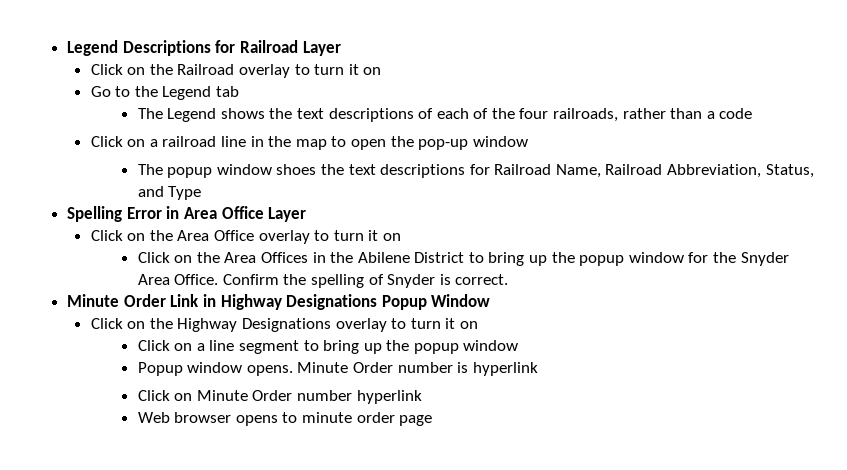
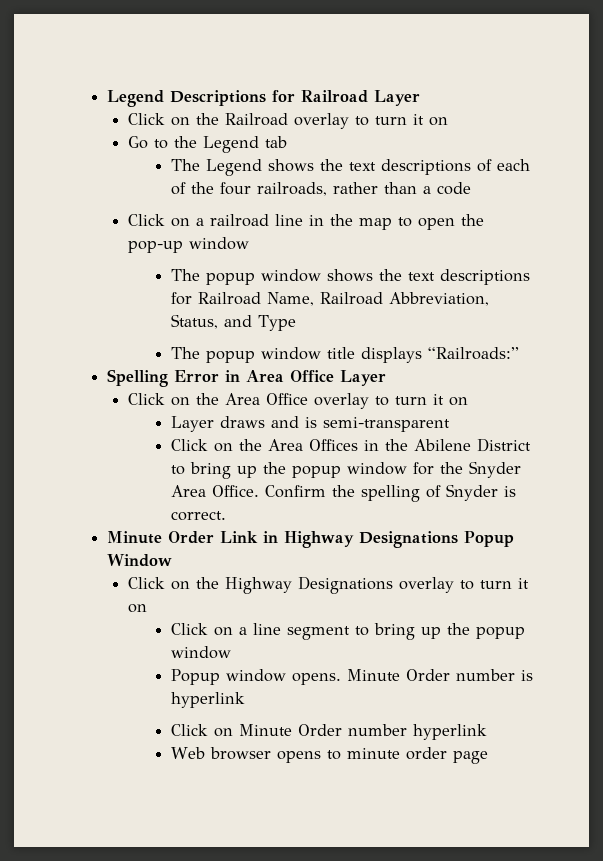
- The popup window shoes the text descriptions for Railroad Name, Railroad Abbreviation, Status, and Type
+ The popup window shows the text descriptions for Railroad Name, Railroad Abbreviation, Status, and Type
+ The popup window title displays “Railroads:”
+ Layer draws and is semi-transparent

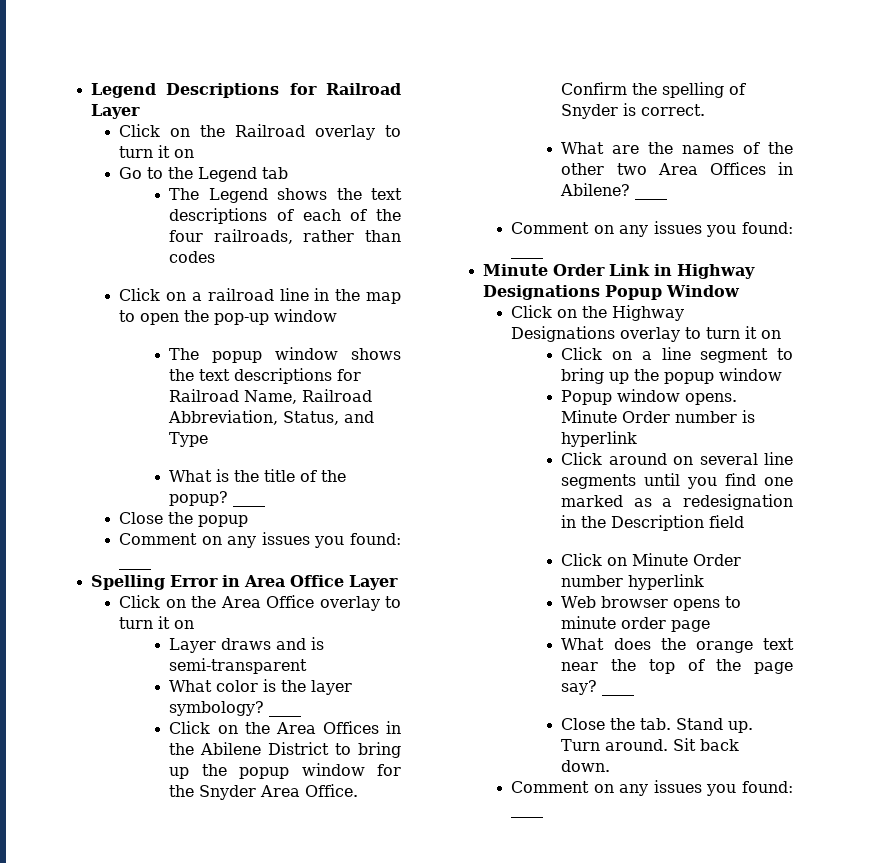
- The Legend shows the text descriptions of each of the four railroads, rather than a code
+ The Legend shows the text descriptions of each of the four railroads, rather than codes
- The popup window title displays “Railroads:”
+ What is the title of the popup? ____
+ Close the popup
+ Comment on any issues you found: ____
+ What color is the layer symbology? ____
+ What are the names of the other two Area Offices in Abilene? ____
+ Comment on any issues you found: ____
+ Click around on several line segments until you find one marked as a redesignation in the Description field
+ What does the orange text near the top of the page say? ____
+ Close the tab. Stand up. Turn around. Sit back down.
+ Comment on any issues you found: ____

